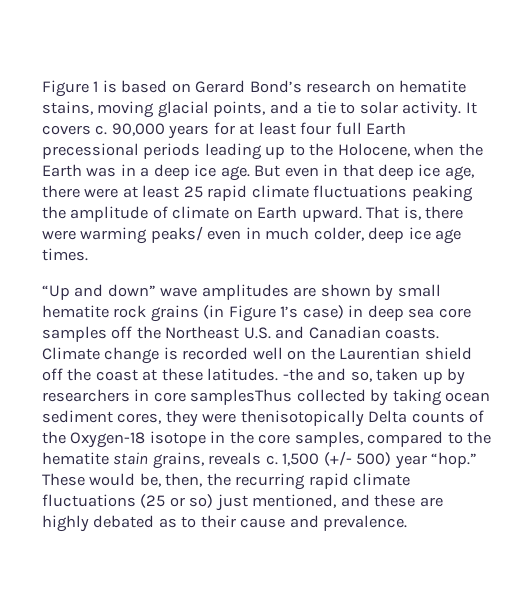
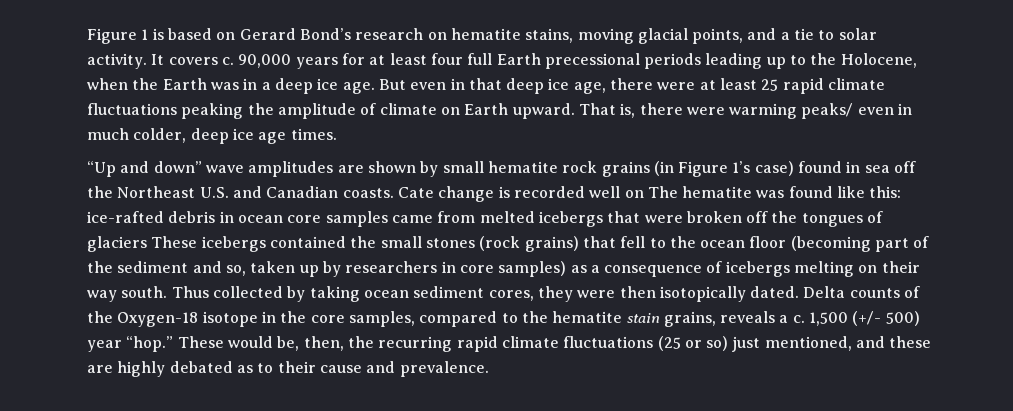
- “Up and down” wave amplitudes are shown by small hematite rock grains (in Figure 1’s case) in deep sea core samples off the Northeast U.S. and Canadian coasts.
+ “Up and down” wave amplitudes are shown by small hematite rock grains (in Figure 1’s case) found in sea off the Northeast U.S. and Canadian coasts.
- Climate change is recorded well on the Laurentian shield off the coast at these latitudes. -the and so, taken up by researchers in core samplesThus collected by taking ocean sediment cores, they were thenisotopically Delta counts of the Oxygen-18 isotope in the core samples, compared to the hematite stain grains, reveals c.
+ Cate change is recorded well on The hematite was found like this: ice-rafted debris in ocean core samples came from melted icebergs that were broken off the tongues of glaciers These icebergs contained the small stones (rock grains) that fell to the ocean floor (becoming part of the sediment and so, taken up by researchers in core samples) as a consequence of icebergs melting on their way south. Thus collected by taking ocean sediment cores, they were then isotopically dated. Delta counts of the Oxygen-18 isotope in the core samples, compared to the hematite stain grains, reveals a c.

